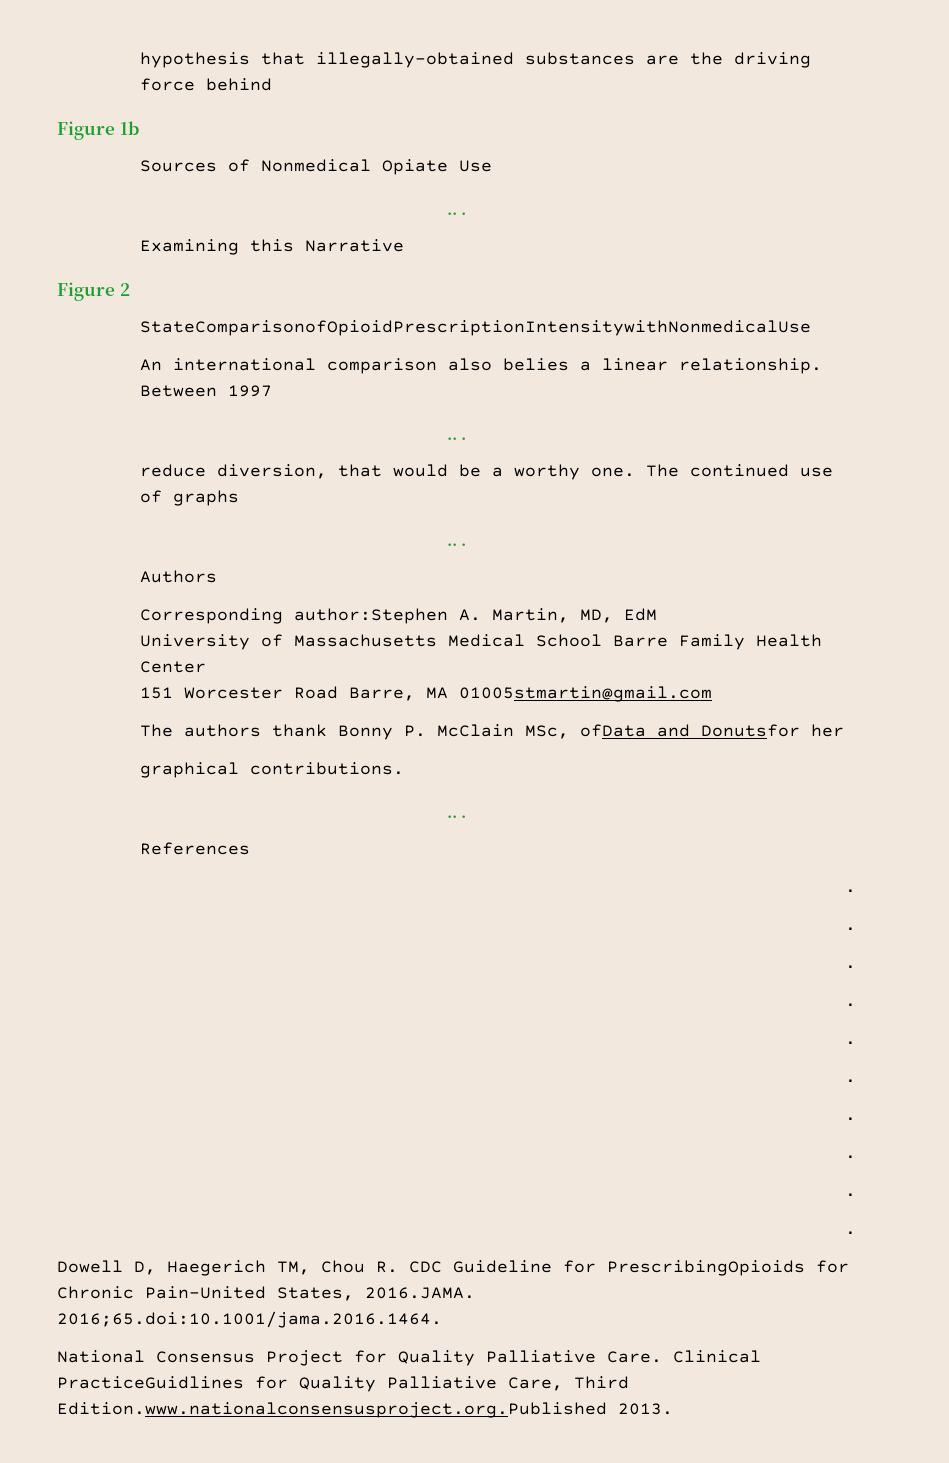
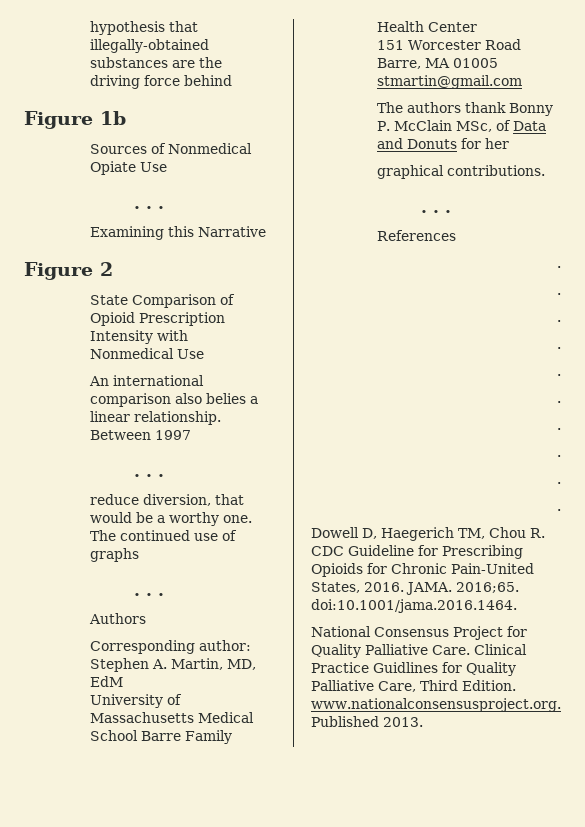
  Sources of Nonmedical Opiate Use
- .. .
+ . . .
- StateComparisonofOpioidPrescriptionIntensitywithNonmedicalUse
+ State Comparison of Opioid Prescription Intensity with Nonmedical Use
  Between 1997
- .. .
+ . . .
  The continued use of graphs
- .. .
+ . . .
- Corresponding author:Stephen A. Martin, MD, EdM
+ Corresponding author: Stephen A. Martin, MD, EdM
- 151 Worcester Road Barre, MA 01005stmartin@gmail.com
+ 151 Worcester Road Barre, MA 01005 stmartin@gmail.com
- The authors thank Bonny P. McClain MSc, ofData and Donutsfor her
+ The authors thank Bonny P. McClain MSc, of Data and Donuts for her
  graphical contributions.
- .. .
+ . . .
- Dowell D, Haegerich TM, Chou R. CDC Guideline for PrescribingOpioids for Chronic Pain-United States, 2016.JAMA. 2016;65.doi:10.1001/jama.2016.1464.
+ Dowell D, Haegerich TM, Chou R. CDC Guideline for Prescribing Opioids for Chronic Pain-United States, 2016. JAMA. 2016;65. doi:10.1001/jama.2016.1464.
- Clinical PracticeGuidlines for Quality Palliative Care, Third Edition.www.nationalconsensusproject.org.Published 2013.
+ Clinical Practice Guidlines for Quality Palliative Care, Third Edition. www.nationalconsensusproject.org. Published 2013.

